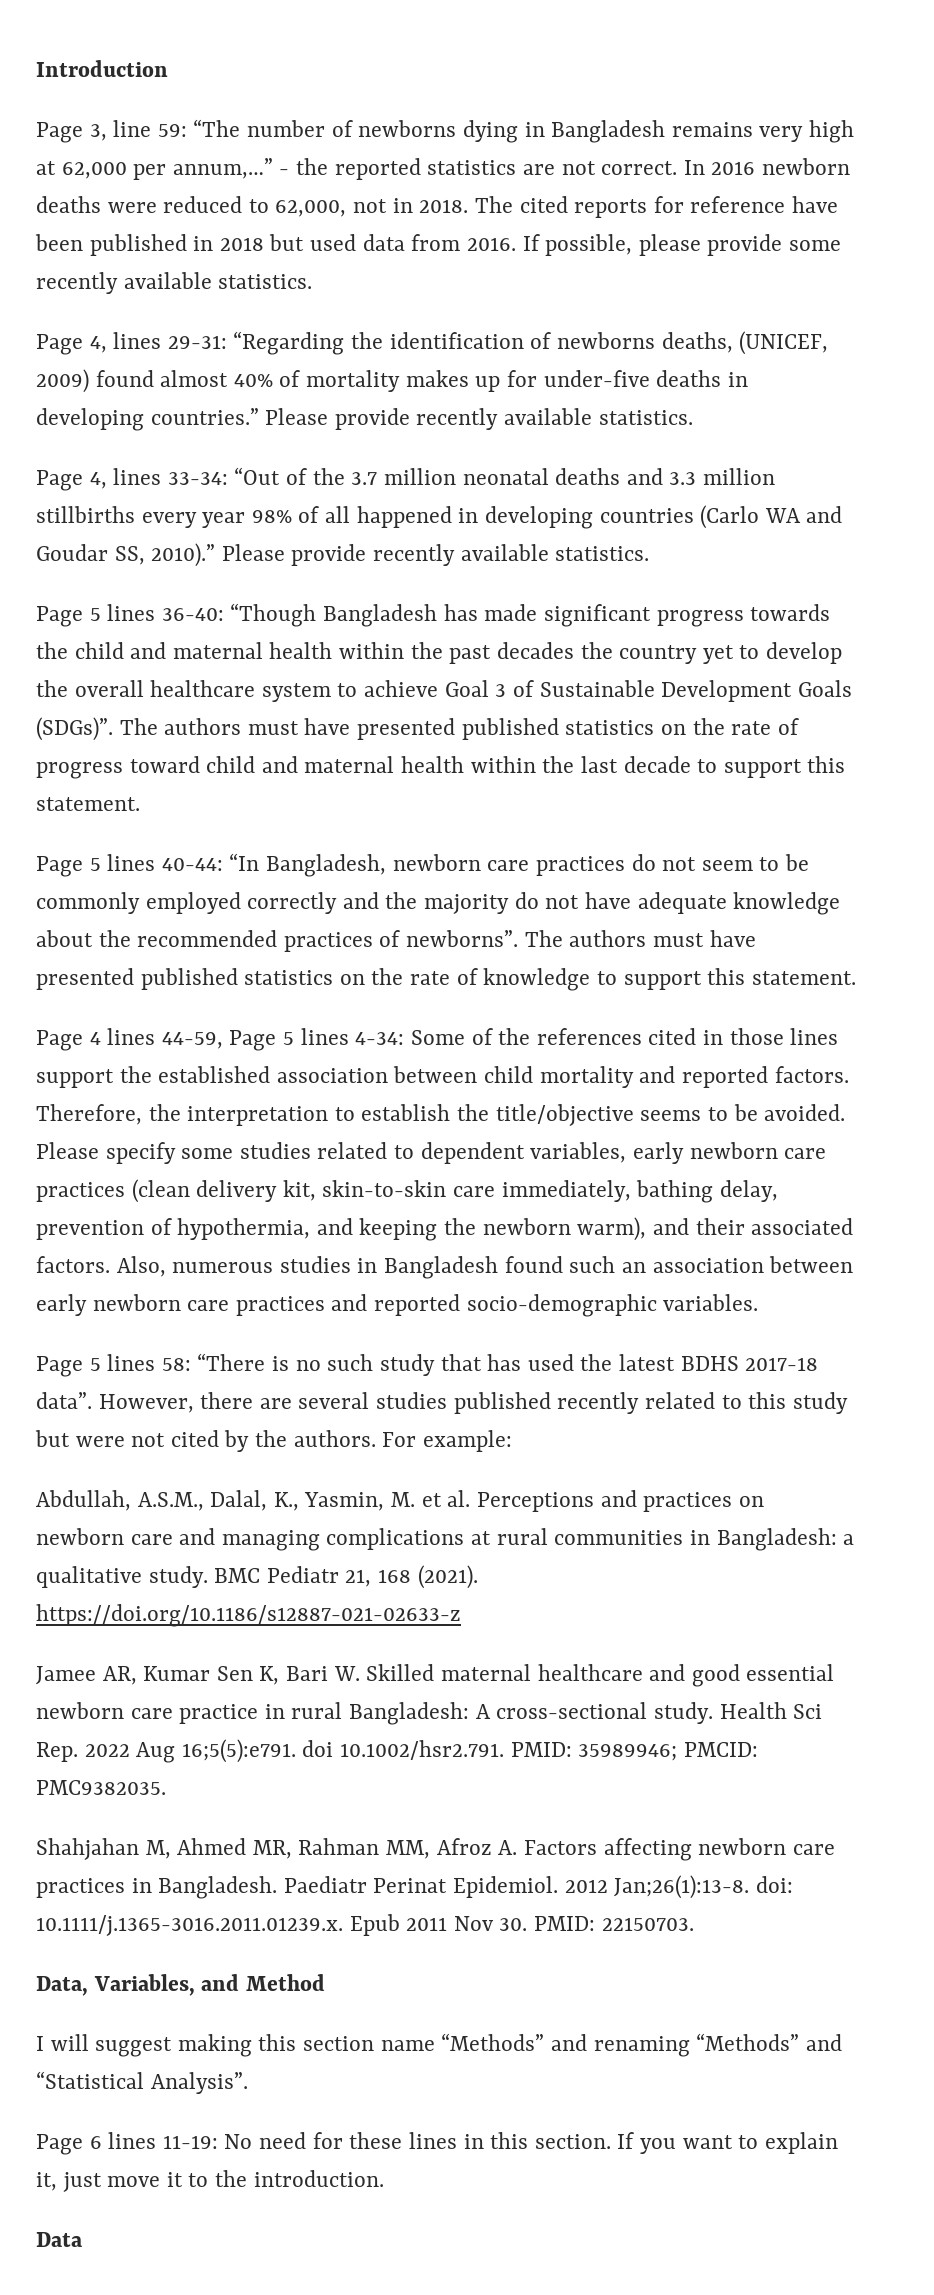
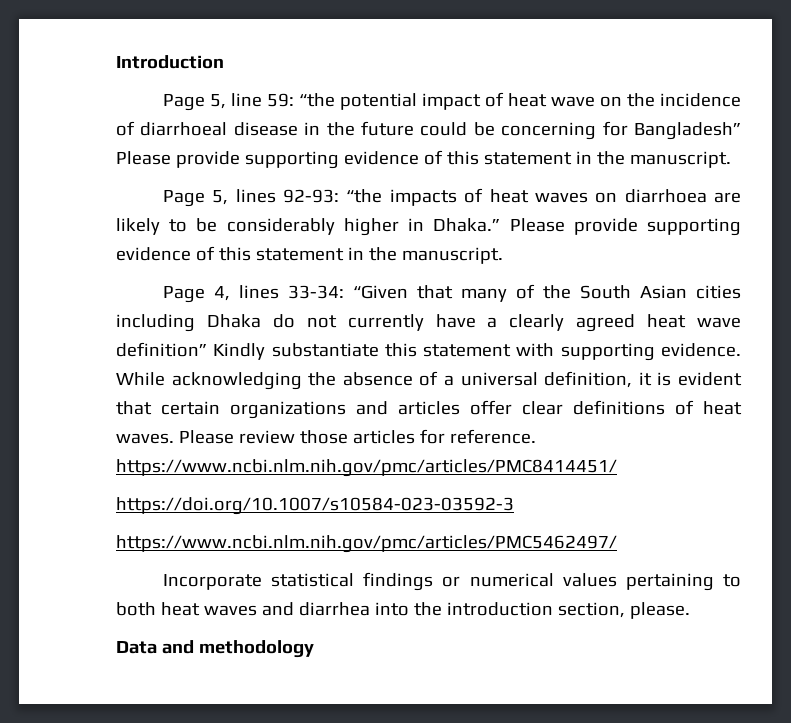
- Page 3, line 59: “The number of newborns dying in Bangladesh remains very high at 62,000 per annum,…” - the reported statistics are not correct. In 2016 newborn deaths were reduced to 62,000, not in 2018. The cited reports for reference have been published in 2018 but used data from 2016. If possible, please provide some recently available statistics.
- Page 4, lines 29-31: “Regarding the identification of newborns deaths, (UNICEF, 2009) found almost 40% of mortality makes up for under-five deaths in developing countries.” Please provide recently available statistics.
- Page 4, lines 33-34: “Out of the 3.7 million neonatal deaths and 3.3 million stillbirths every year 98% of all happened in developing countries (Carlo WA and Goudar SS, 2010).” Please provide recently available statistics.
- Page 5 lines 36-40: “Though Bangladesh has made significant progress towards the child and maternal health within the past decades the country yet to develop the overall healthcare system to achieve Goal 3 of Sustainable Development Goals (SDGs)”. The authors must have presented published statistics on the rate of progress toward child and maternal health within the last decade to support this statement.
- Page 5 lines 40-44: “In Bangladesh, newborn care practices do not seem to be commonly employed correctly and the majority do not have adequate knowledge about the recommended practices of newborns”. The authors must have presented published statistics on the rate of knowledge to support this statement.
- Page 4 lines 44-59, Page 5 lines 4-34: Some of the references cited in those lines support the established association between child mortality and reported factors. Therefore, the interpretation to establish the title/objective seems to be avoided. Please specify some studies related to dependent variables, early newborn care practices (clean delivery kit, skin-to-skin care immediately, bathing delay, prevention of hypothermia, and keeping the newborn warm), and their associated factors. Also, numerous studies in Bangladesh found such an association between early newborn care practices and reported socio-demographic variables.
- Page 5 lines 58: “There is no such study that has used the latest BDHS 2017-18 data”. However, there are several studies published recently related to this study but were not cited by the authors. For example:
- Abdullah, A.S.M., Dalal, K., Yasmin, M. et al. Perceptions and practices on newborn care and managing complications at rural communities in Bangladesh: a qualitative study. BMC Pediatr 21, 168 (2021). https://doi.org/10.1186/s12887-021-02633-z
- Jamee AR, Kumar Sen K, Bari W. Skilled maternal healthcare and good essential newborn care practice in rural Bangladesh: A cross-sectional study. Health Sci Rep. 2022 Aug 16;5(5):e791. doi 10.1002/hsr2.791. PMID: 35989946; PMCID: PMC9382035.
- Shahjahan M, Ahmed MR, Rahman MM, Afroz A. Factors affecting newborn care practices in Bangladesh. Paediatr Perinat Epidemiol. 2012 Jan;26(1):13-8. doi: 10.1111/j.1365-3016.2011.01239.x. Epub 2011 Nov 30. PMID: 22150703.
- Data, Variables, and Method
- I will suggest making this section name “Methods” and renaming “Methods” and “Statistical Analysis”.
- Page 6 lines 11-19: No need for these lines in this section. If you want to explain it, just move it to the introduction.
+ Page 5, line 59: “the potential impact of heat wave on the incidence of diarrhoeal disease in the future could be concerning for Bangladesh” Please provide supporting evidence of this statement in the manuscript.
+ Page 5, lines 92-93: “the impacts of heat waves on diarrhoea are likely to be considerably higher in Dhaka.” Please provide supporting evidence of this statement in the manuscript.
+ Page 4, lines 33-34: “Given that many of the South Asian cities including Dhaka do not currently have a clearly agreed heat wave definition” Kindly substantiate this statement with supporting evidence. While acknowledging the absence of a universal definition, it is evident that certain organizations and articles offer clear definitions of heat waves. Please review those articles for reference. https://www.ncbi.nlm.nih.gov/pmc/articles/PMC8414451/
+ https://doi.org/10.1007/s10584-023-03592-3
+ https://www.ncbi.nlm.nih.gov/pmc/articles/PMC5462497/
+ Incorporate statistical findings or numerical values pertaining to both heat waves and diarrhea into the introduction section, please.
- Data
+ Data and methodology

